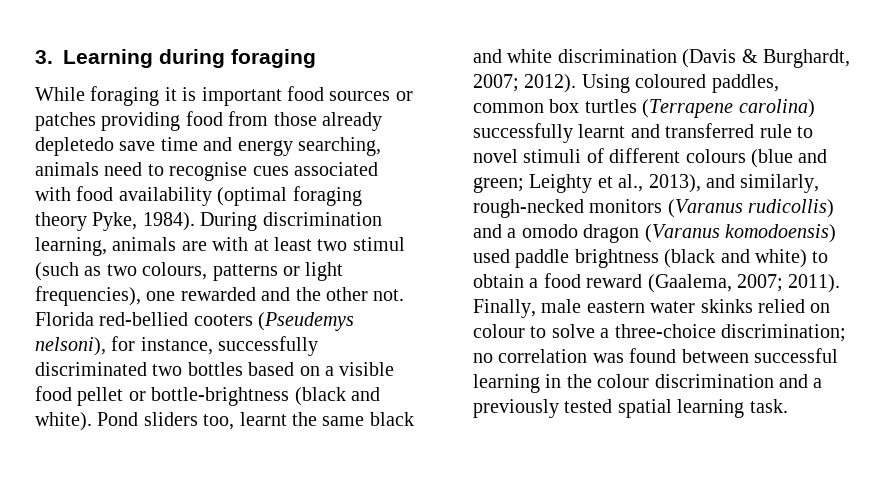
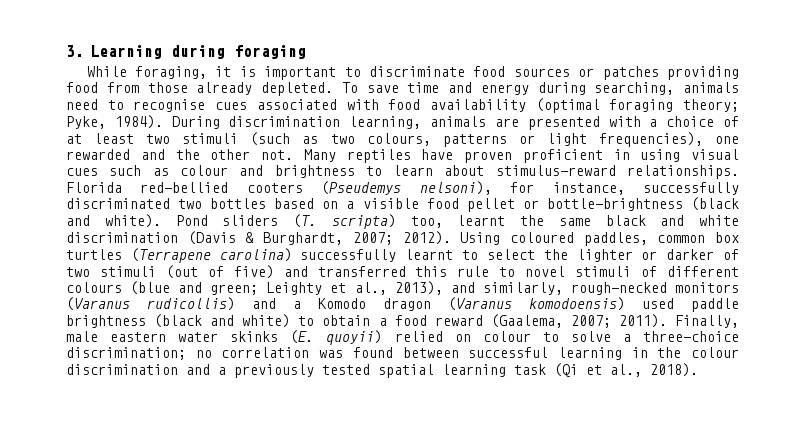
- While foraging it is important food sources or patches providing food from those already depletedo save time and energy searching, animals need to recognise cues associated with food availability (optimal foraging theory Pyke, 1984).
+ While foraging, it is important to discriminate food sources or patches providing food from those already depleted. To save time and energy during searching, animals need to recognise cues associated with food availability (optimal foraging theory; Pyke, 1984).
- During discrimination learning, animals are with at least two stimul (such as two colours, patterns or light frequencies), one rewarded and the other not.
+ During discrimination learning, animals are presented with a choice of at least two stimuli (such as two colours, patterns or light frequencies), one rewarded and the other not.
+ Many reptiles have proven proficient in using visual cues such as colour and brightness to learn about stimulus-reward relationships.
- Pond sliders too, learnt the same black and white discrimination (Davis & Burghardt, 2007; 2012).
+ Pond sliders (T. scripta) too, learnt the same black and white discrimination (Davis & Burghardt, 2007; 2012).
- Using coloured paddles, common box turtles (Terrapene carolina) successfully learnt and transferred rule to novel stimuli of different colours (blue and green; Leighty et al., 2013), and similarly, rough-necked monitors (Varanus rudicollis) and a omodo dragon (Varanus komodoensis) used paddle brightness (black and white) to obtain a food reward (Gaalema, 2007; 2011).
+ Using coloured paddles, common box turtles (Terrapene carolina) successfully learnt to select the lighter or darker of two stimuli (out of five) and transferred this rule to novel stimuli of different colours (blue and green; Leighty et al., 2013), and similarly, rough-necked monitors (Varanus rudicollis) and a Komodo dragon (Varanus komodoensis) used paddle brightness (black and white) to obtain a food reward (Gaalema, 2007; 2011).
- Finally, male eastern water skinks relied on colour to solve a three-choice discrimination; no correlation was found between successful learning in the colour discrimination and a previously tested spatial learning task.
+ Finally, male eastern water skinks (E. quoyii) relied on colour to solve a three-choice discrimination; no correlation was found between successful learning in the colour discrimination and a previously tested spatial learning task (Qi et al., 2018).

